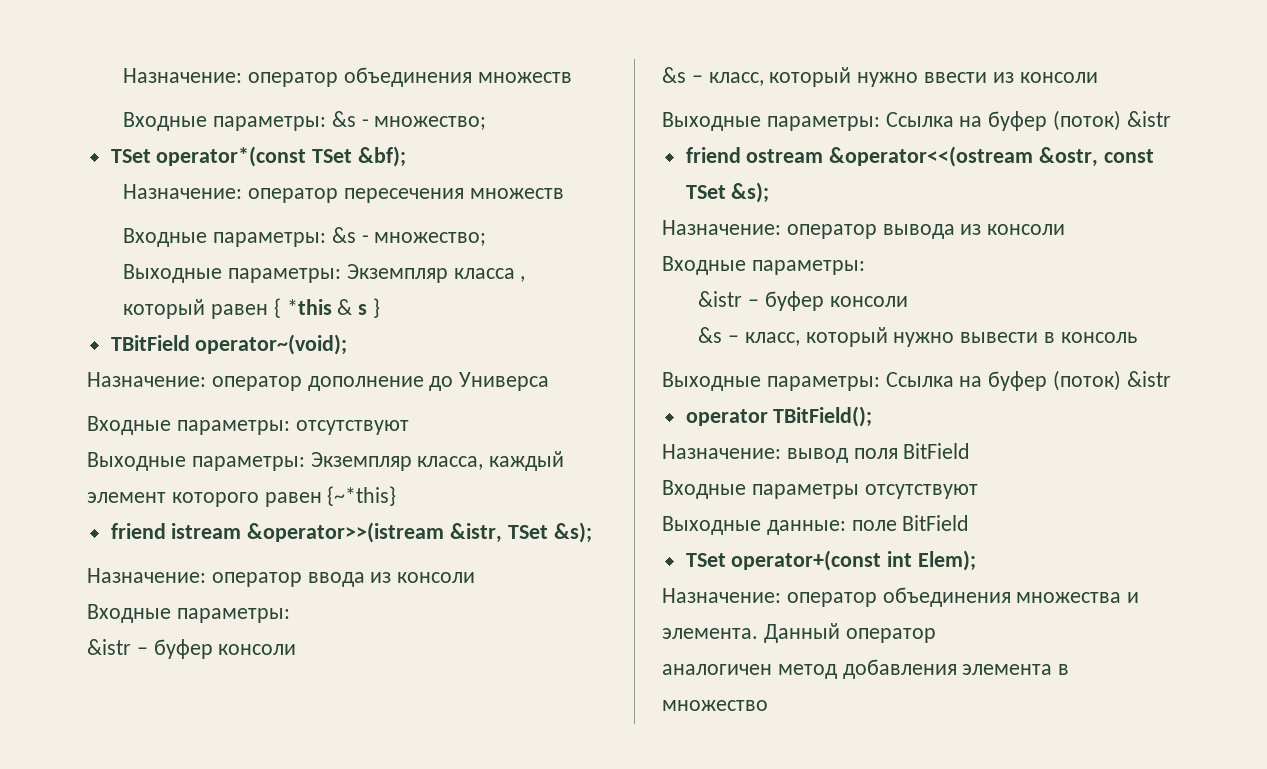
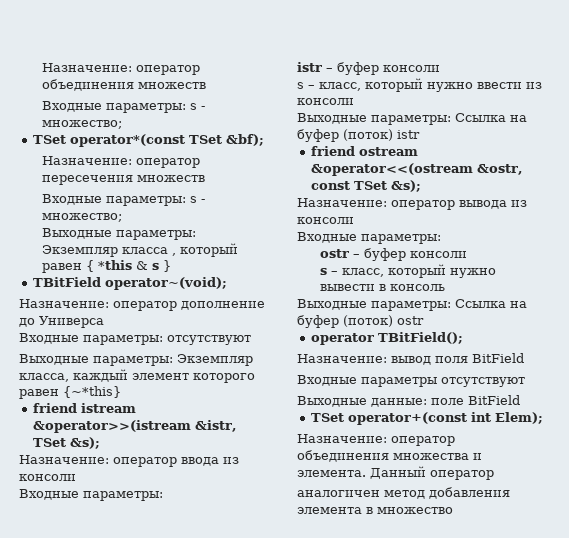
  Назначение: оператор объединения множеств
- Входные параметры: &s - множество;
+ Входные параметры: s - множество;
  Назначение: оператор пересечения множеств
- Входные параметры: &s - множество;
+ Входные параметры: s - множество;
  Назначение: оператор ввода из консоли
  Входные параметры:
- &istr – буфер консоли
- &s – класс, который нужно ввести из консоли
- Выходные параметры: Ссылка на буфер (поток) &istr
+ istr – буфер консоли
+ s – класс, который нужно ввести из консоли
+ Выходные параметры: Ссылка на буфер (поток) istr
  Назначение: оператор вывода из консоли
  Входные параметры:
- &istr – буфер консоли
- &s – класс, который нужно вывести в консоль
- Выходные параметры: Ссылка на буфер (поток) &istr
+ ostr – буфер консоли
+ s – класс, который нужно вывести в консоль
+ Выходные параметры: Ссылка на буфер (поток) ostr

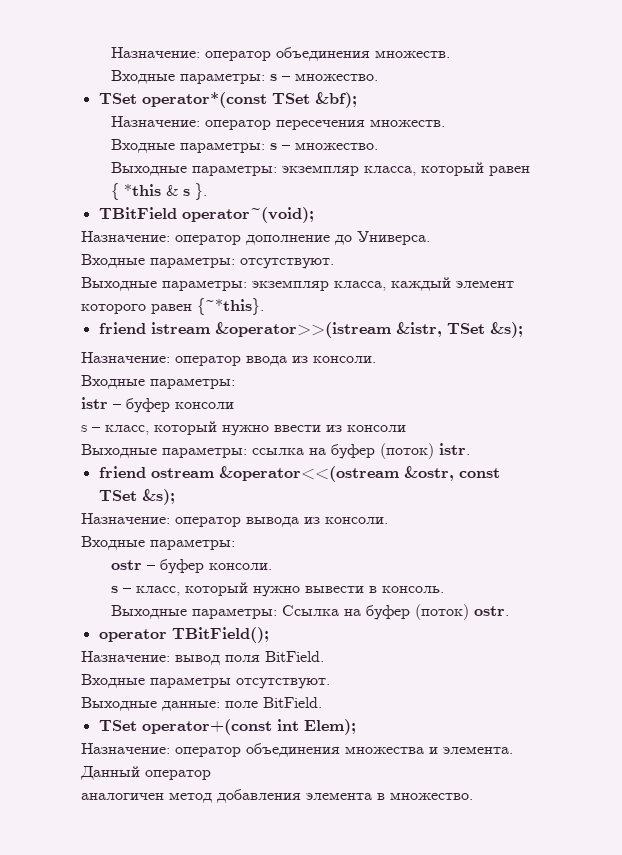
- Назначение: оператор объединения множеств
- Входные параметры: s - множество;
+ Назначение: оператор объединения множеств.
+ Входные параметры: s – множество.
- Назначение: оператор пересечения множеств
- Входные параметры: s - множество;
- Выходные параметры: Экземпляр класса , который равен { *this & s }
+ Назначение: оператор пересечения множеств.
+ Входные параметры: s – множество.
+ Выходные параметры: экземпляр класса, который равен { *this & s }.
- Назначение: оператор дополнение до Универса
- Входные параметры: отсутствуют
- Выходные параметры: Экземпляр класса, каждый элемент которого равен {~*this}
+ Назначение: оператор дополнение до Универса.
+ Входные параметры: отсутствуют.
+ Выходные параметры: экземпляр класса, каждый элемент которого равен {~*this}.
- Назначение: оператор ввода из консоли
+ Назначение: оператор ввода из консоли.
- Выходные параметры: Ссылка на буфер (поток) istr
+ Выходные параметры: ссылка на буфер (поток) istr.
- Назначение: оператор вывода из консоли
+ Назначение: оператор вывода из консоли.
- ostr – буфер консоли
+ ostr – буфер консоли.
- s – класс, который нужно вывести в консоль
- Выходные параметры: Ссылка на буфер (поток) ostr
+ s – класс, который нужно вывести в консоль.
+ Выходные параметры: Ссылка на буфер (поток) ostr.
- Назначение: вывод поля BitField
+ Назначение: вывод поля BitField.
- Входные параметры отсутствуют
+ Входные параметры отсутствуют.
- Выходные данные: поле BitField
+ Выходные данные: поле BitField.
- аналогичен метод добавления элемента в множество
+ аналогичен метод добавления элемента в множество.

